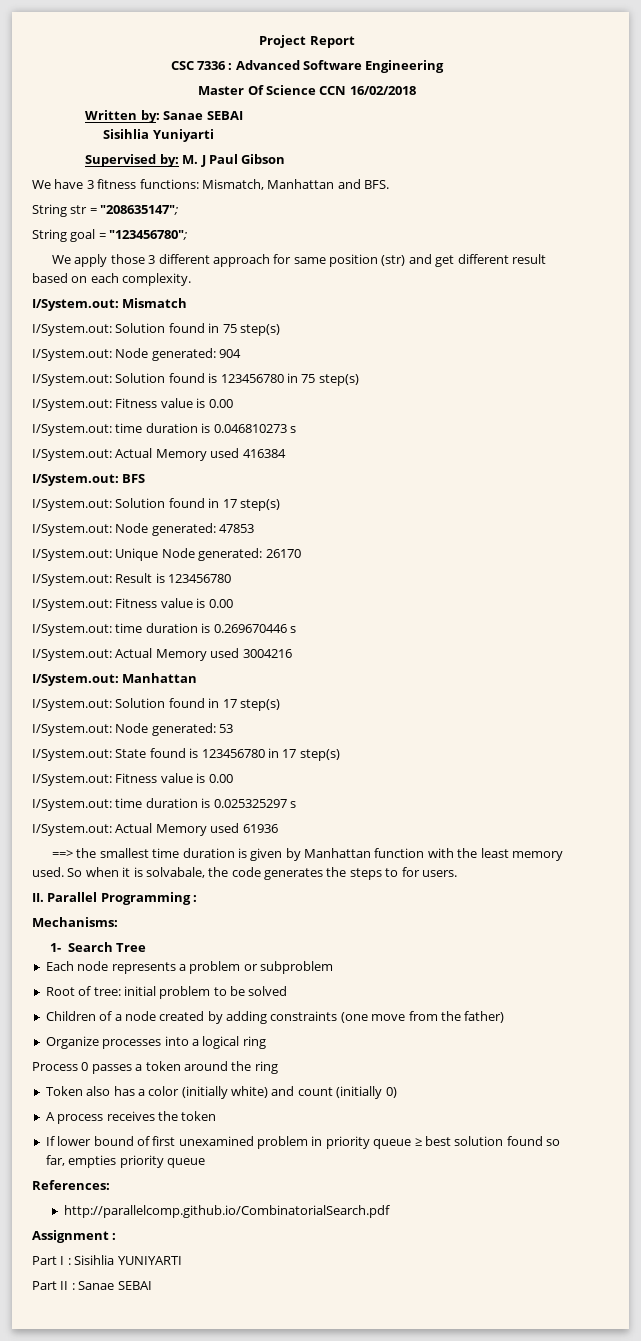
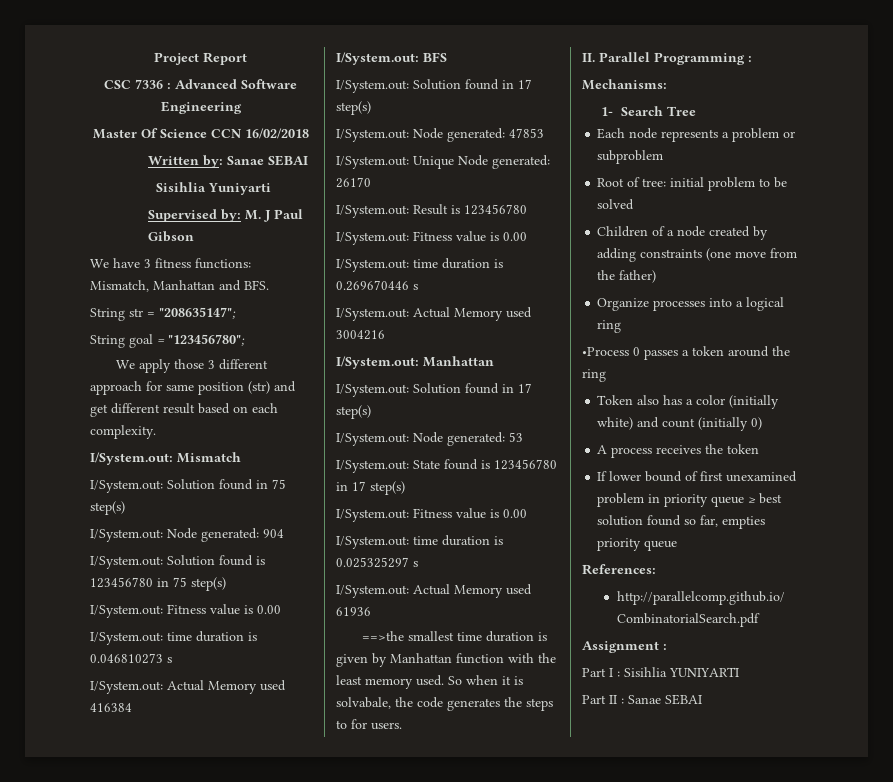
- ==> the smallest time duration is given by Manhattan function with the least memory used.
+ ==>the smallest time duration is given by Manhattan function with the least memory used.
- Process 0 passes a token around the ring
+ •Process 0 passes a token around the ring

